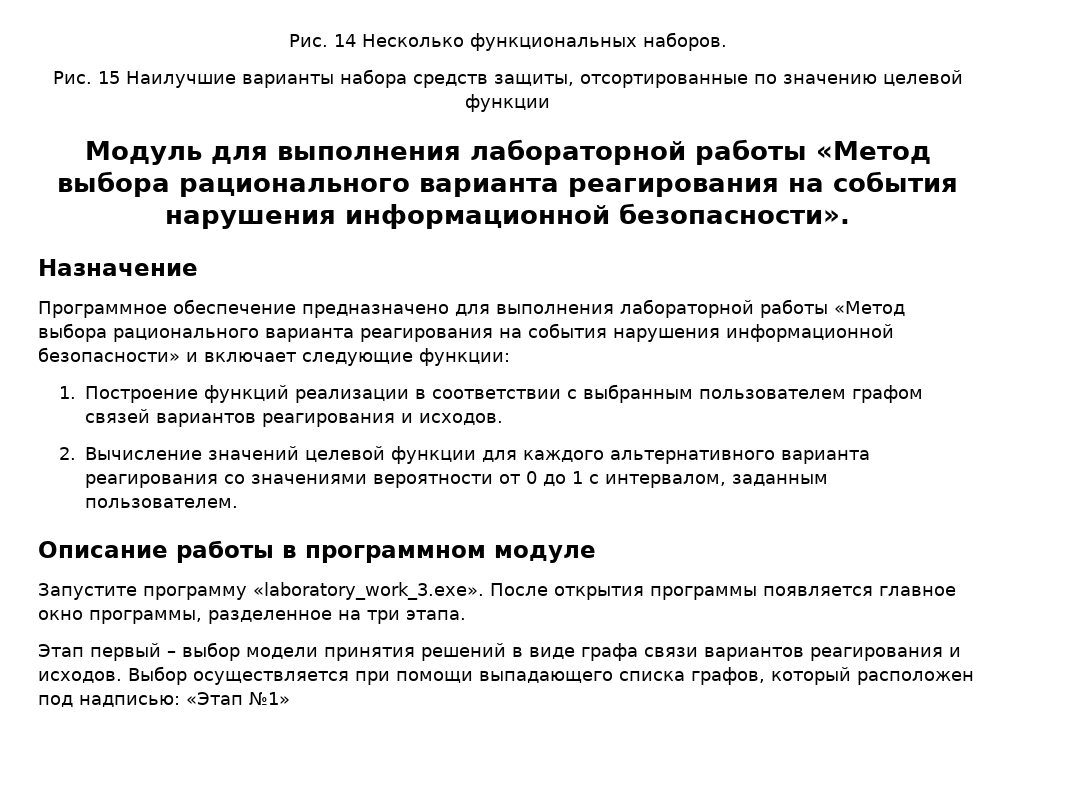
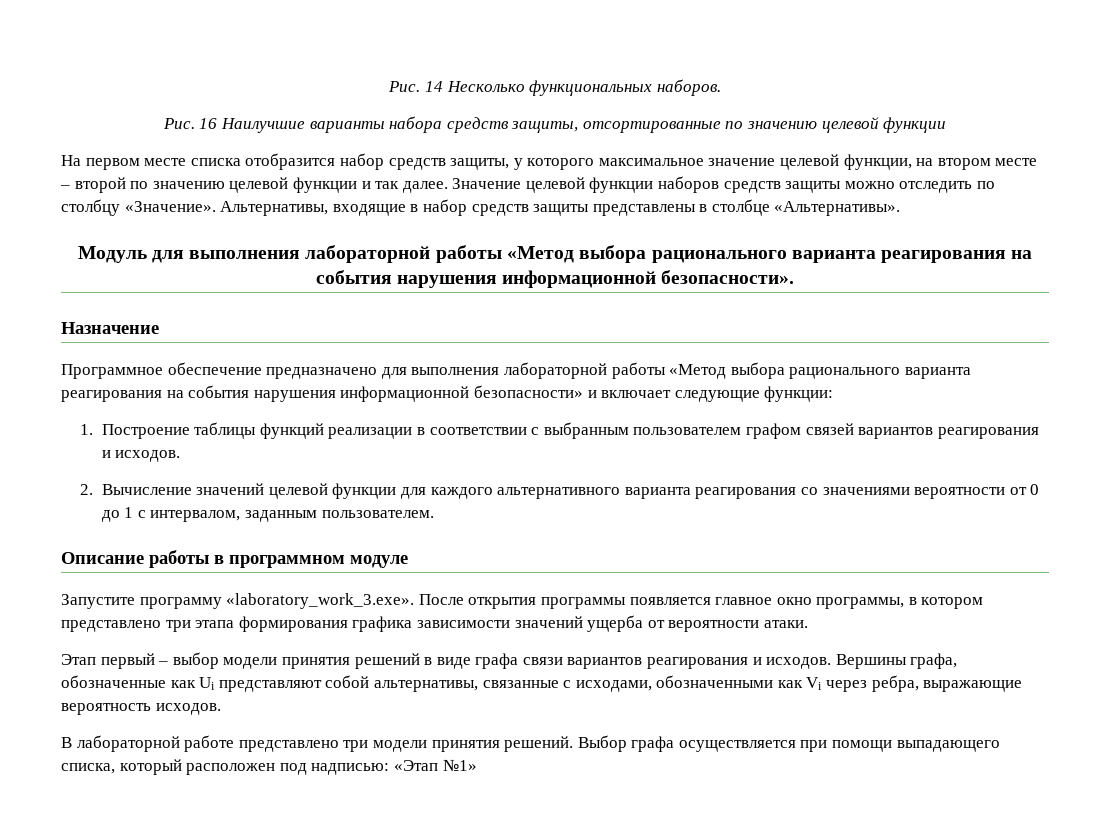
- Рис. 15 Наилучшие варианты набора средств защиты, отсортированные по значению целевой функции
+ Рис. 16 Наилучшие варианты набора средств защиты, отсортированные по значению целевой функции
+ На первом месте списка отобразится набор средств защиты, у которого максимальное значение целевой функции, на втором месте – второй по значению целевой функции и так далее. Значение целевой функции наборов средств защиты можно отследить по столбцу «Значение». Альтернативы, входящие в набор средств защиты представлены в столбце «Альтернативы».
- 1. Построение функций реализации в соответствии с выбранным пользователем графом связей вариантов реагирования и исходов.
+ 1. Построение таблицы функций реализации в соответствии с выбранным пользователем графом связей вариантов реагирования и исходов.
- Запустите программу «laboratory_work_3.exe». После открытия программы появляется главное окно программы, разделенное на три этапа.
+ Запустите программу «laboratory_work_3.exe». После открытия программы появляется главное окно программы, в котором представлено три этапа формирования графика зависимости значений ущерба от вероятности атаки.
- Выбор осуществляется при помощи выпадающего списка графов, который расположен под надписью: «Этап №1»
+ Вершины графа, обозначенные как Ui представляют собой альтернативы, связанные с исходами, обозначенными как Vi через ребра, выражающие вероятность исходов.
+ В лабораторной работе представлено три модели принятия решений. Выбор графа осуществляется при помощи выпадающего списка, который расположен под надписью: «Этап №1»

